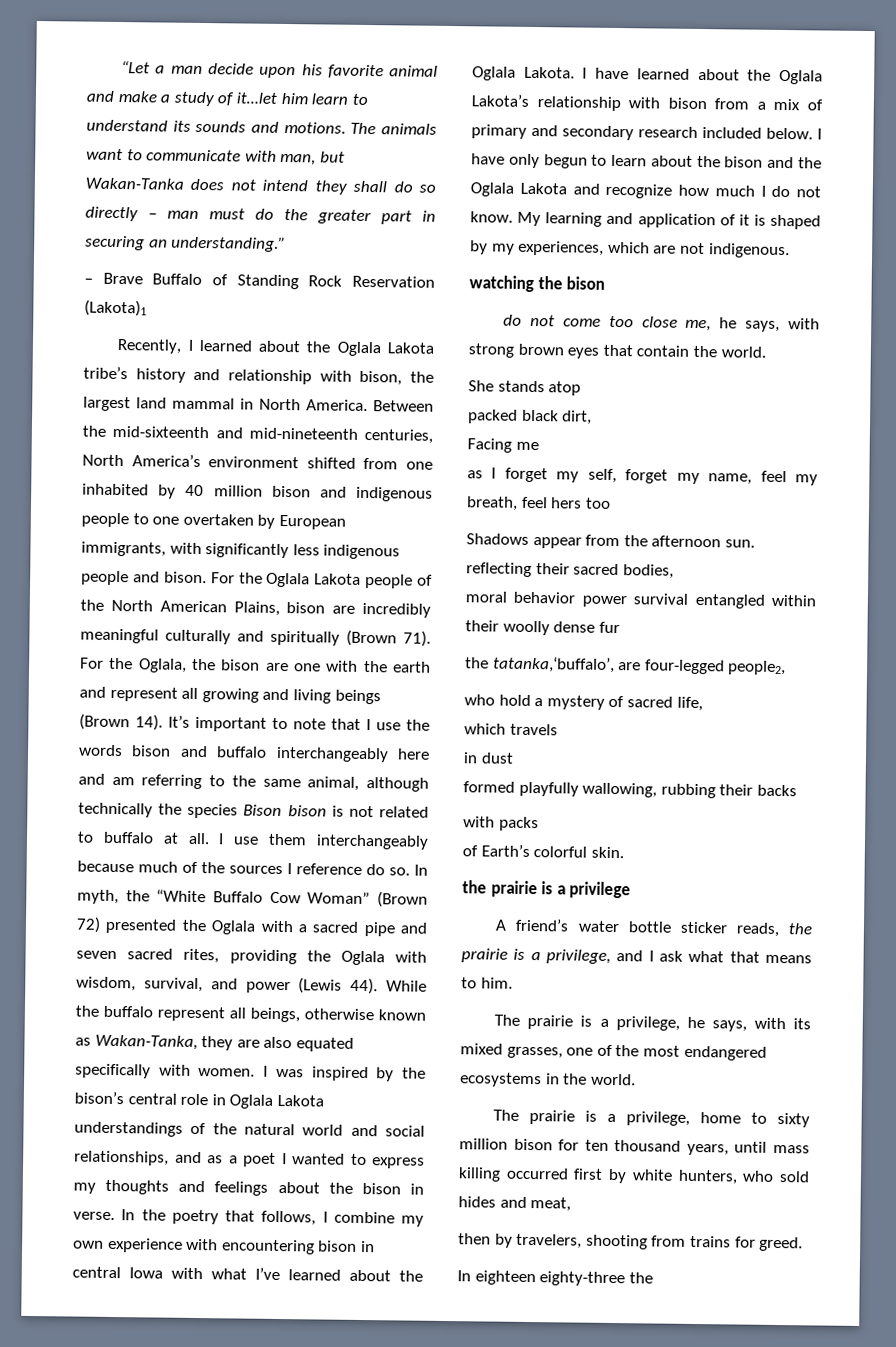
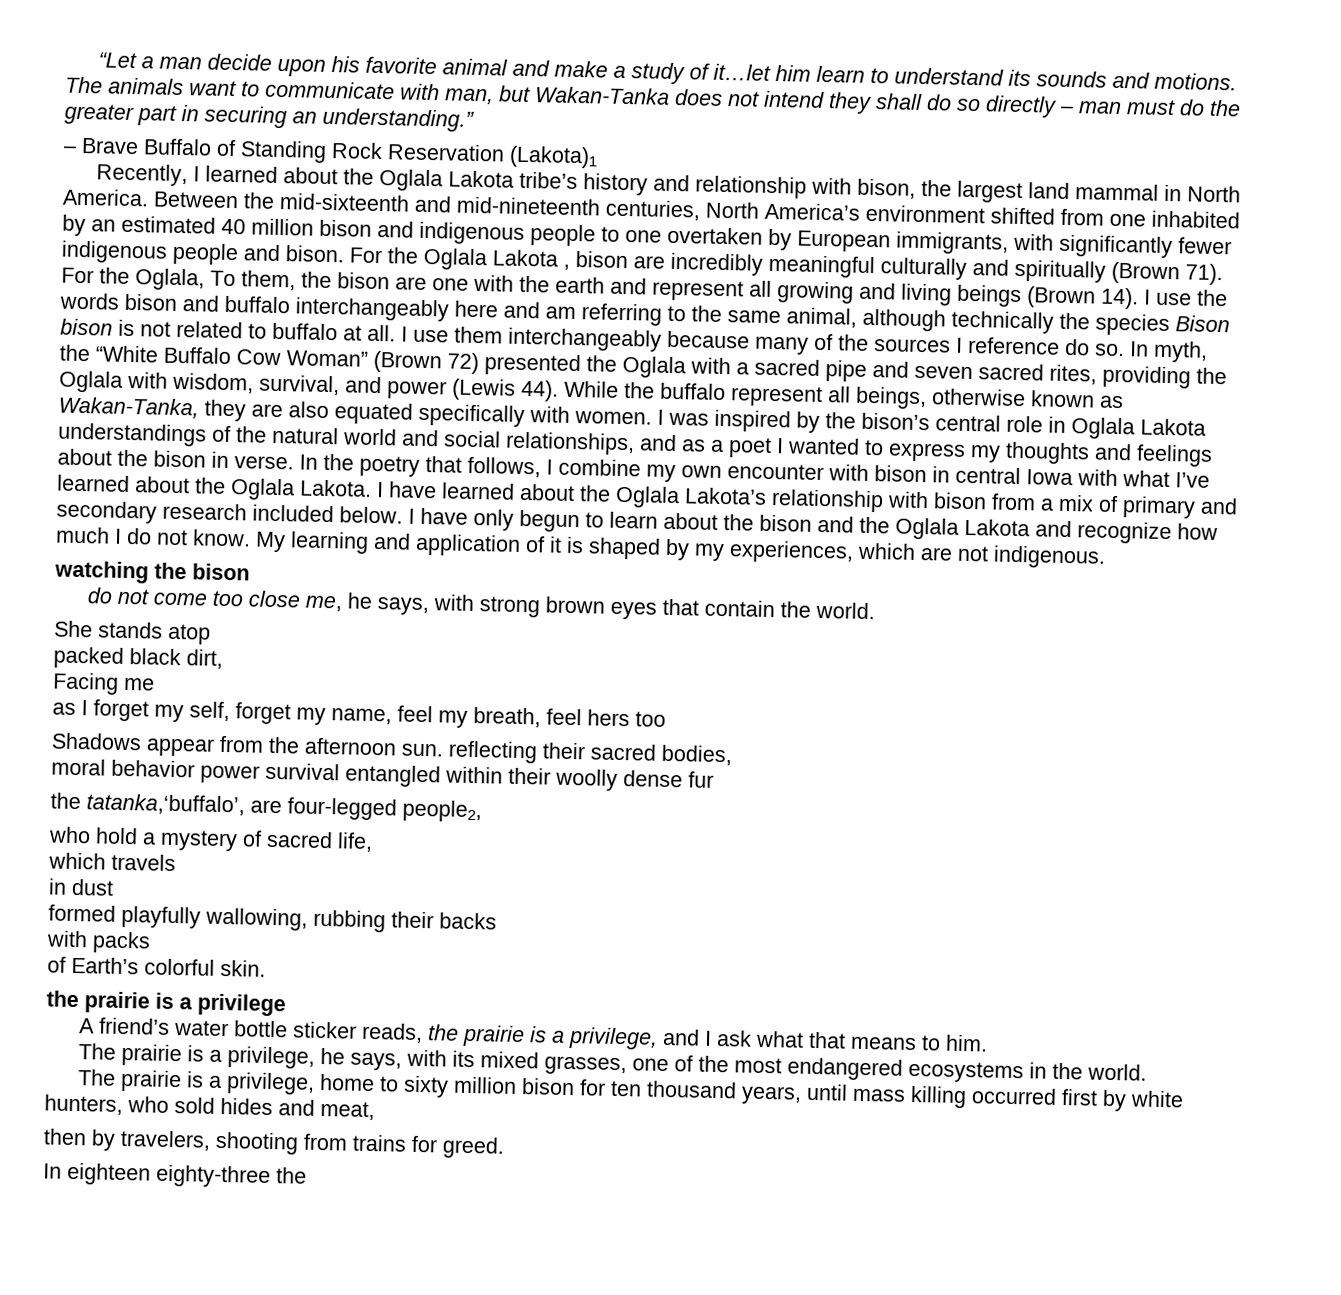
- Between the mid-sixteenth and mid-nineteenth centuries, North America’s environment shifted from one inhabited by 40 million bison and indigenous people to one overtaken by European immigrants, with significantly less indigenous people and bison.
+ Between the mid-sixteenth and mid-nineteenth centuries, North America’s environment shifted from one inhabited by an estimated 40 million bison and indigenous people to one overtaken by European immigrants, with significantly fewer indigenous people and bison.
- For the Oglala Lakota people of the North American Plains, bison are incredibly meaningful culturally and spiritually (Brown 71).
+ For the Oglala Lakota , bison are incredibly meaningful culturally and spiritually (Brown 71).
- For the Oglala, the bison are one with the earth and represent all growing and living beings (Brown 14).
+ For the Oglala, To them, the bison are one with the earth and represent all growing and living beings (Brown 14).
- It’s important to note that I use the words bison and buffalo interchangeably here and am referring to the same animal, although technically the species Bison bison is not related to buffalo at all.
+ I use the words bison and buffalo interchangeably here and am referring to the same animal, although technically the species Bison bison is not related to buffalo at all.
- I use them interchangeably because much of the sources I reference do so.
+ I use them interchangeably because many of the sources I reference do so.
- In the poetry that follows, I combine my own experience with encountering bison in central Iowa with what I’ve learned about the Oglala Lakota.
+ In the poetry that follows, I combine my own encounter with bison in central Iowa with what I’ve learned about the Oglala Lakota.

